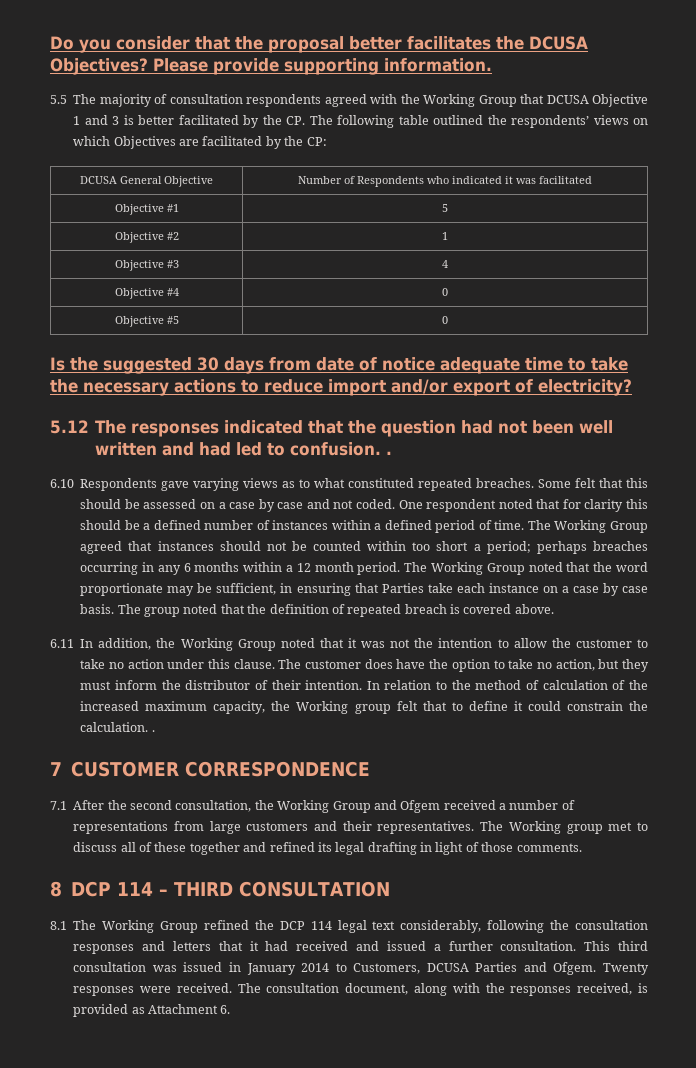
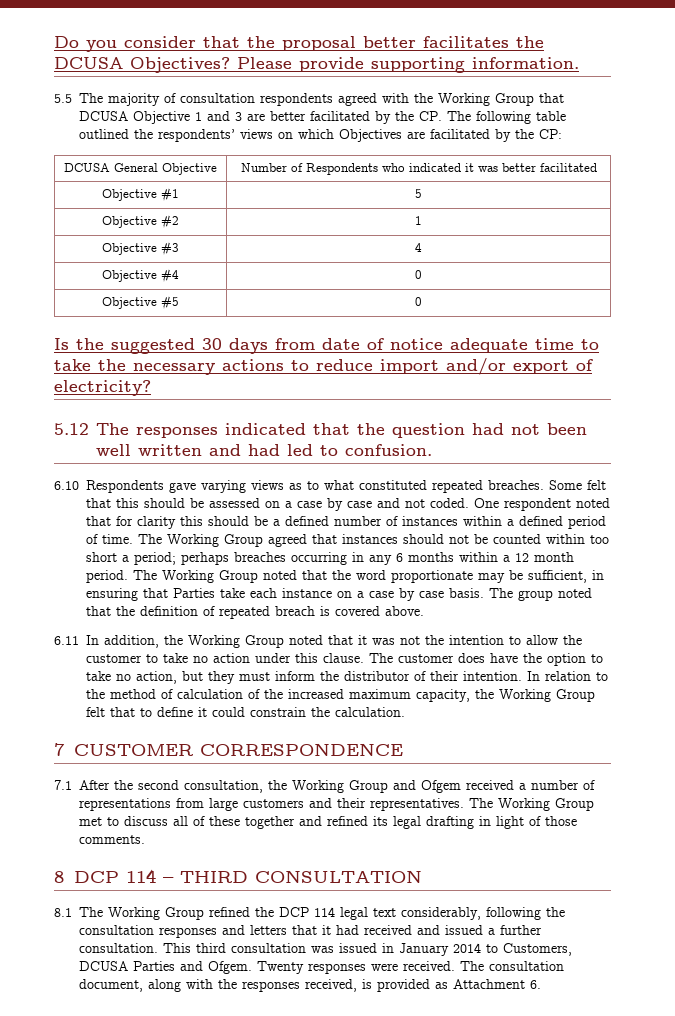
- 5.5 The majority of consultation respondents agreed with the Working Group that DCUSA Objective 1 and 3 is better facilitated by the CP. The following table outlined the respondents’ views on which Objectives are facilitated by the CP:
+ 5.5 The majority of consultation respondents agreed with the Working Group that DCUSA Objective 1 and 3 are better facilitated by the CP. The following table outlined the respondents’ views on which Objectives are facilitated by the CP:
- DCUSA General Objective | Number of Respondents who indicated it was facilitated
+ DCUSA General Objective | Number of Respondents who indicated it was better facilitated
- 5.12 The responses indicated that the question had not been well written and had led to confusion. .
+ 5.12 The responses indicated that the question had not been well written and had led to confusion.
- In relation to the method of calculation of the increased maximum capacity, the Working group felt that to define it could constrain the calculation. .
+ In relation to the method of calculation of the increased maximum capacity, the Working Group felt that to define it could constrain the calculation.
- The Working group met to discuss all of these together and refined its legal drafting in light of those comments.
+ The Working Group met to discuss all of these together and refined its legal drafting in light of those comments.

